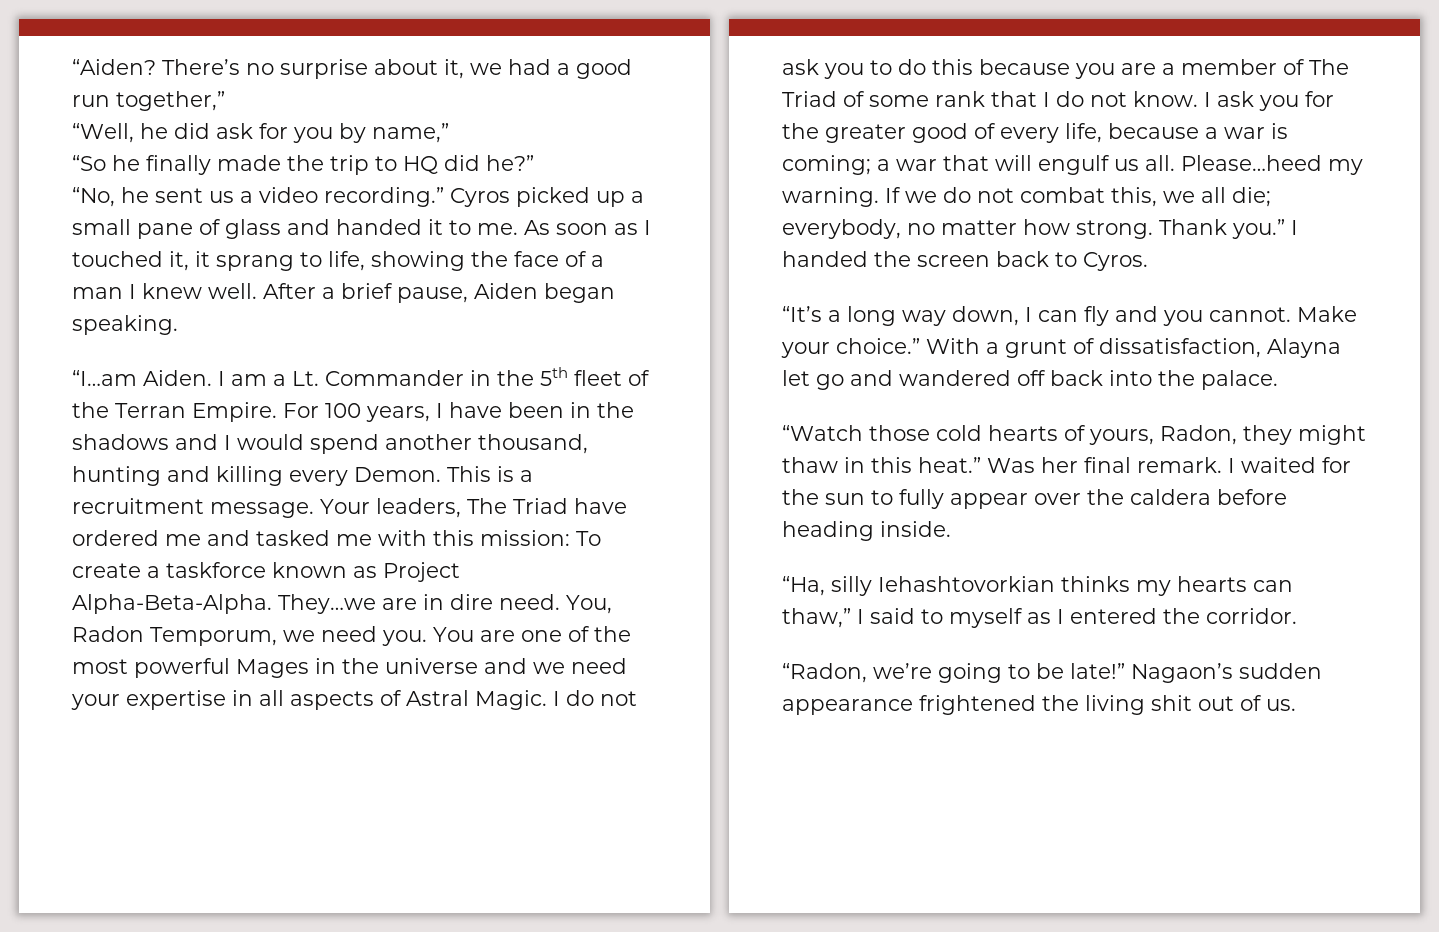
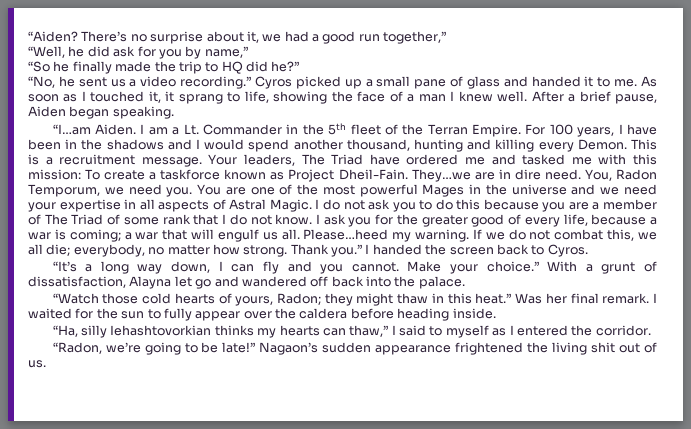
- Your leaders, The Triad have ordered me and tasked me with this mission: To create a taskforce known as Project Alpha-Beta-Alpha.
+ Your leaders, The Triad have ordered me and tasked me with this mission: To create a taskforce known as Project Dheil-Fain.
- “Watch those cold hearts of yours, Radon, they might thaw in this heat.”
+ “Watch those cold hearts of yours, Radon; they might thaw in this heat.”

